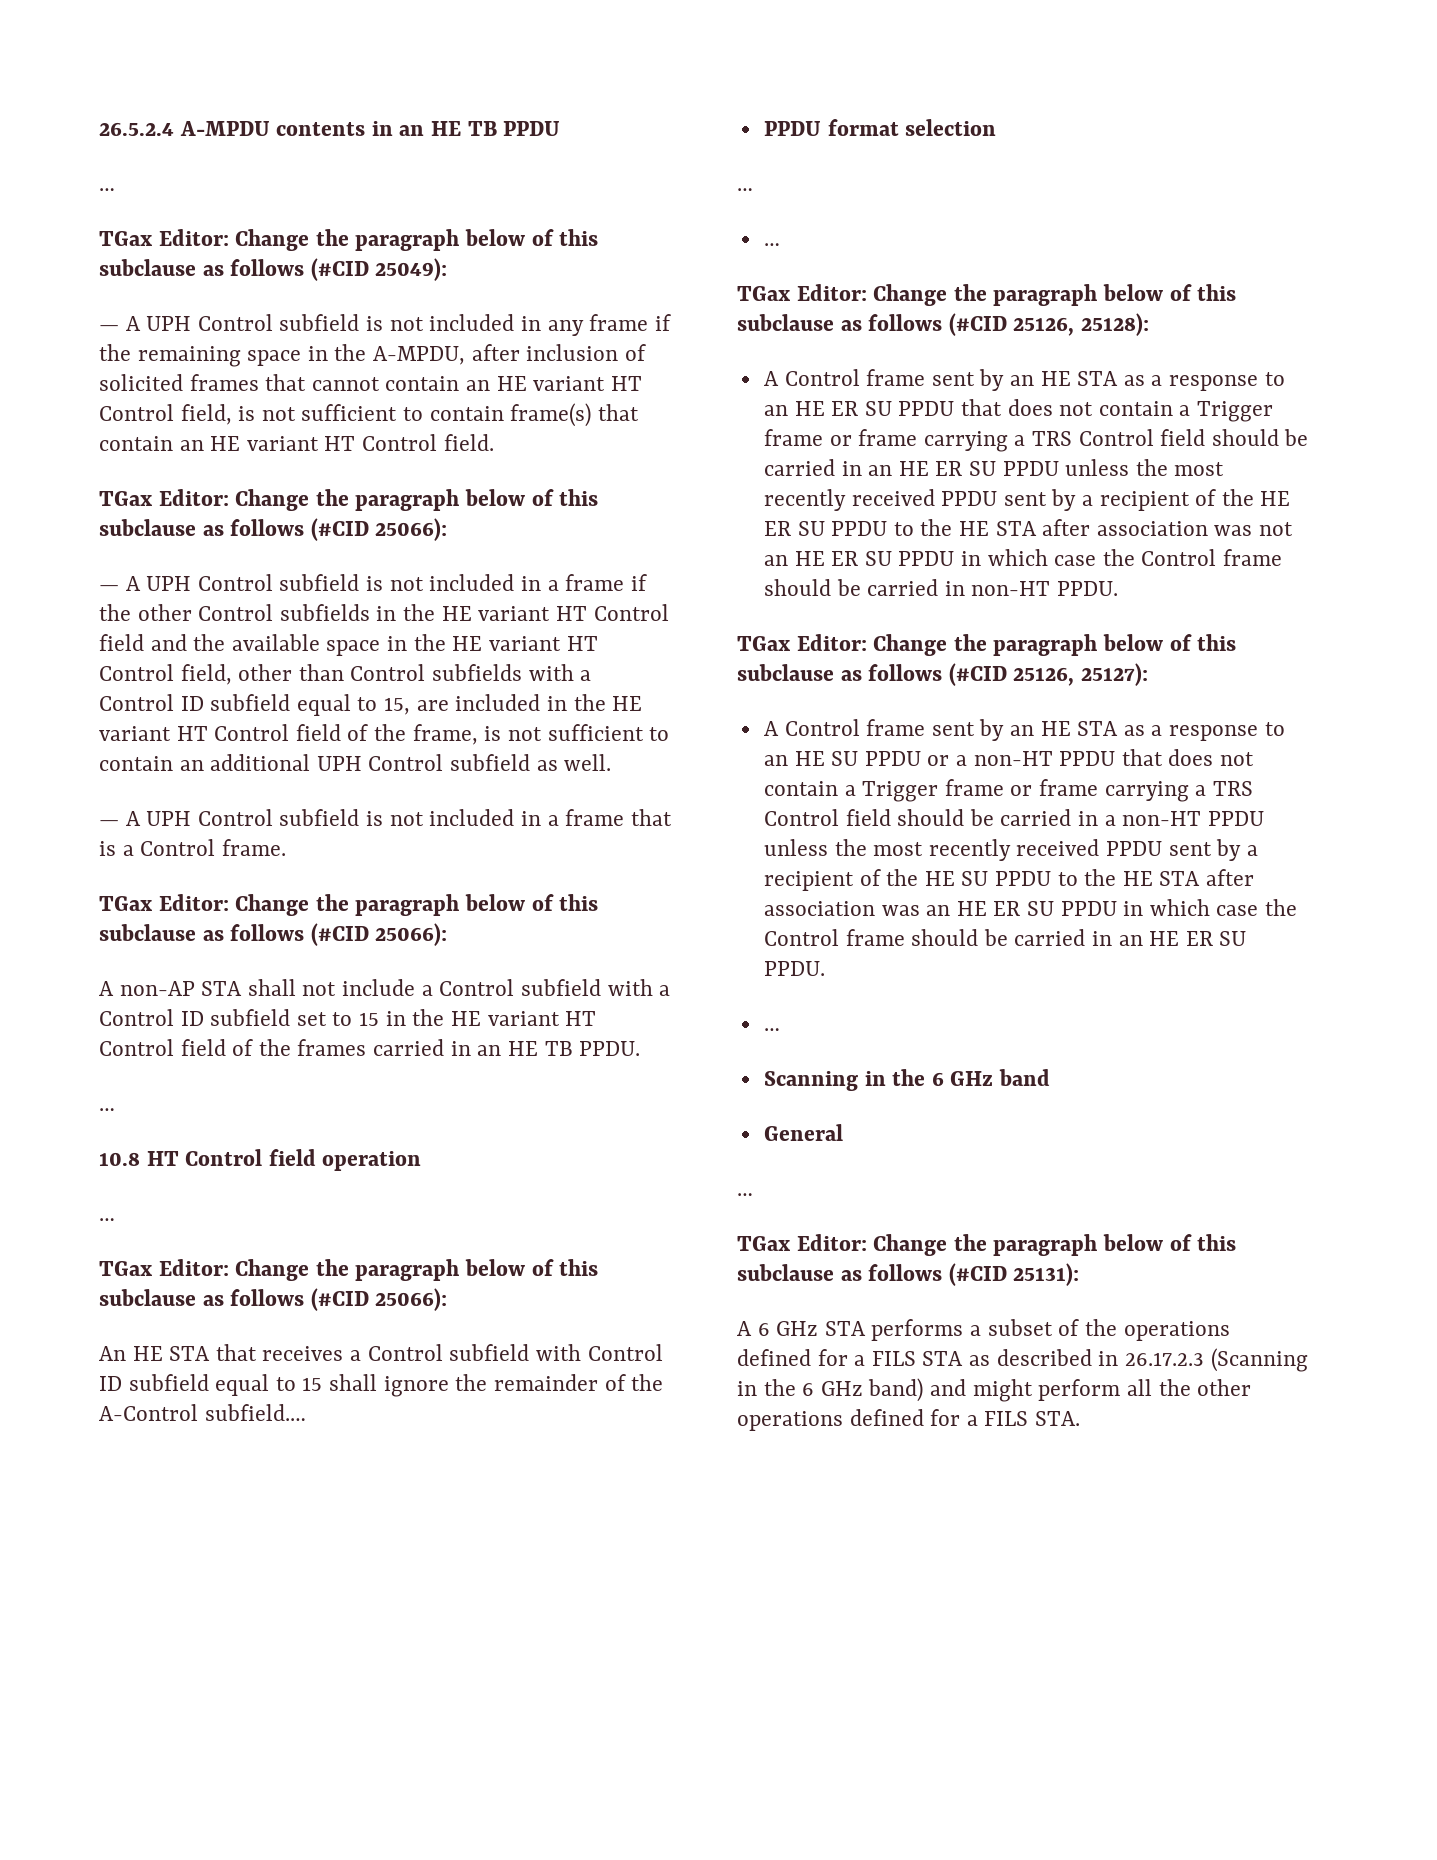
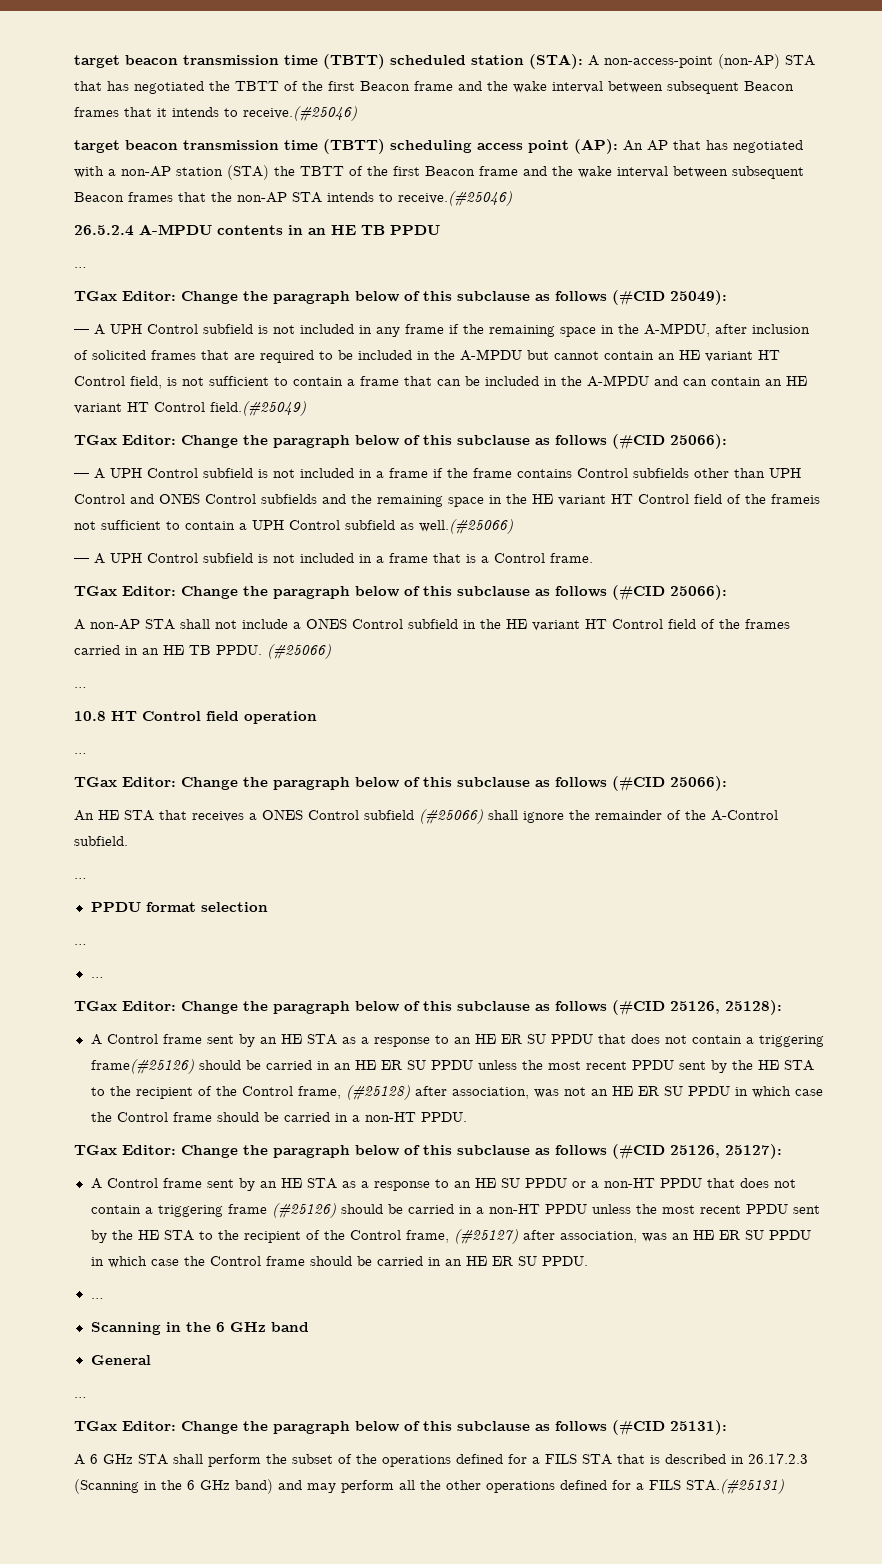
+ target beacon transmission time (TBTT) scheduled station (STA): A non-access-point (non-AP) STA that has negotiated the TBTT of the first Beacon frame and the wake interval between subsequent Beacon frames that it intends to receive.(#25046)
+ target beacon transmission time (TBTT) scheduling access point (AP): An AP that has negotiated with a non-AP station (STA) the TBTT of the first Beacon frame and the wake interval between subsequent Beacon frames that the non-AP STA intends to receive.(#25046)
- — A UPH Control subfield is not included in any frame if the remaining space in the A-MPDU, after inclusion of solicited frames that cannot contain an HE variant HT Control field, is not sufficient to contain frame(s) that contain an HE variant HT Control field.
+ — A UPH Control subfield is not included in any frame if the remaining space in the A-MPDU, after inclusion of solicited frames that are required to be included in the A-MPDU but cannot contain an HE variant HT Control field, is not sufficient to contain a frame that can be included in the A-MPDU and can contain an HE variant HT Control field.(#25049)
- — A UPH Control subfield is not included in a frame if the other Control subfields in the HE variant HT Control field and the available space in the HE variant HT Control field, other than Control subfields with a Control ID subfield equal to 15, are included in the HE variant HT Control field of the frame, is not sufficient to contain an additional UPH Control subfield as well.
+ — A UPH Control subfield is not included in a frame if the frame contains Control subfields other than UPH Control and ONES Control subfields and the remaining space in the HE variant HT Control field of the frameis not sufficient to contain a UPH Control subfield as well.(#25066)
- A non-AP STA shall not include a Control subfield with a Control ID subfield set to 15 in the HE variant HT Control field of the frames carried in an HE TB PPDU.
+ A non-AP STA shall not include a ONES Control subfield in the HE variant HT Control field of the frames carried in an HE TB PPDU. (#25066)
- An HE STA that receives a Control subfield with Control ID subfield equal to 15 shall ignore the remainder of the A-Control subfield.…
+ An HE STA that receives a ONES Control subfield (#25066) shall ignore the remainder of the A-Control subfield.
+ …
- A Control frame sent by an HE STA as a response to an HE ER SU PPDU that does not contain a Trigger frame or frame carrying a TRS Control field should be carried in an HE ER SU PPDU unless the most recently received PPDU sent by a recipient of the HE ER SU PPDU to the HE STA after association was not an HE ER SU PPDU in which case the Control frame should be carried in non-HT PPDU.
+ A Control frame sent by an HE STA as a response to an HE ER SU PPDU that does not contain a triggering frame(#25126) should be carried in an HE ER SU PPDU unless the most recent PPDU sent by the HE STA to the recipient of the Control frame, (#25128) after association, was not an HE ER SU PPDU in which case the Control frame should be carried in a non-HT PPDU.
- A Control frame sent by an HE STA as a response to an HE SU PPDU or a non-HT PPDU that does not contain a Trigger frame or frame carrying a TRS Control field should be carried in a non-HT PPDU unless the most recently received PPDU sent by a recipient of the HE SU PPDU to the HE STA after association was an HE ER SU PPDU in which case the Control frame should be carried in an HE ER SU PPDU.
+ A Control frame sent by an HE STA as a response to an HE SU PPDU or a non-HT PPDU that does not contain a triggering frame (#25126) should be carried in a non-HT PPDU unless the most recent PPDU sent by the HE STA to the recipient of the Control frame, (#25127) after association, was an HE ER SU PPDU in which case the Control frame should be carried in an HE ER SU PPDU.
- A 6 GHz STA performs a subset of the operations defined for a FILS STA as described in 26.17.2.3 (Scanning in the 6 GHz band) and might perform all the other operations defined for a FILS STA.
+ A 6 GHz STA shall perform the subset of the operations defined for a FILS STA that is described in 26.17.2.3 (Scanning in the 6 GHz band) and may perform all the other operations defined for a FILS STA.(#25131)

